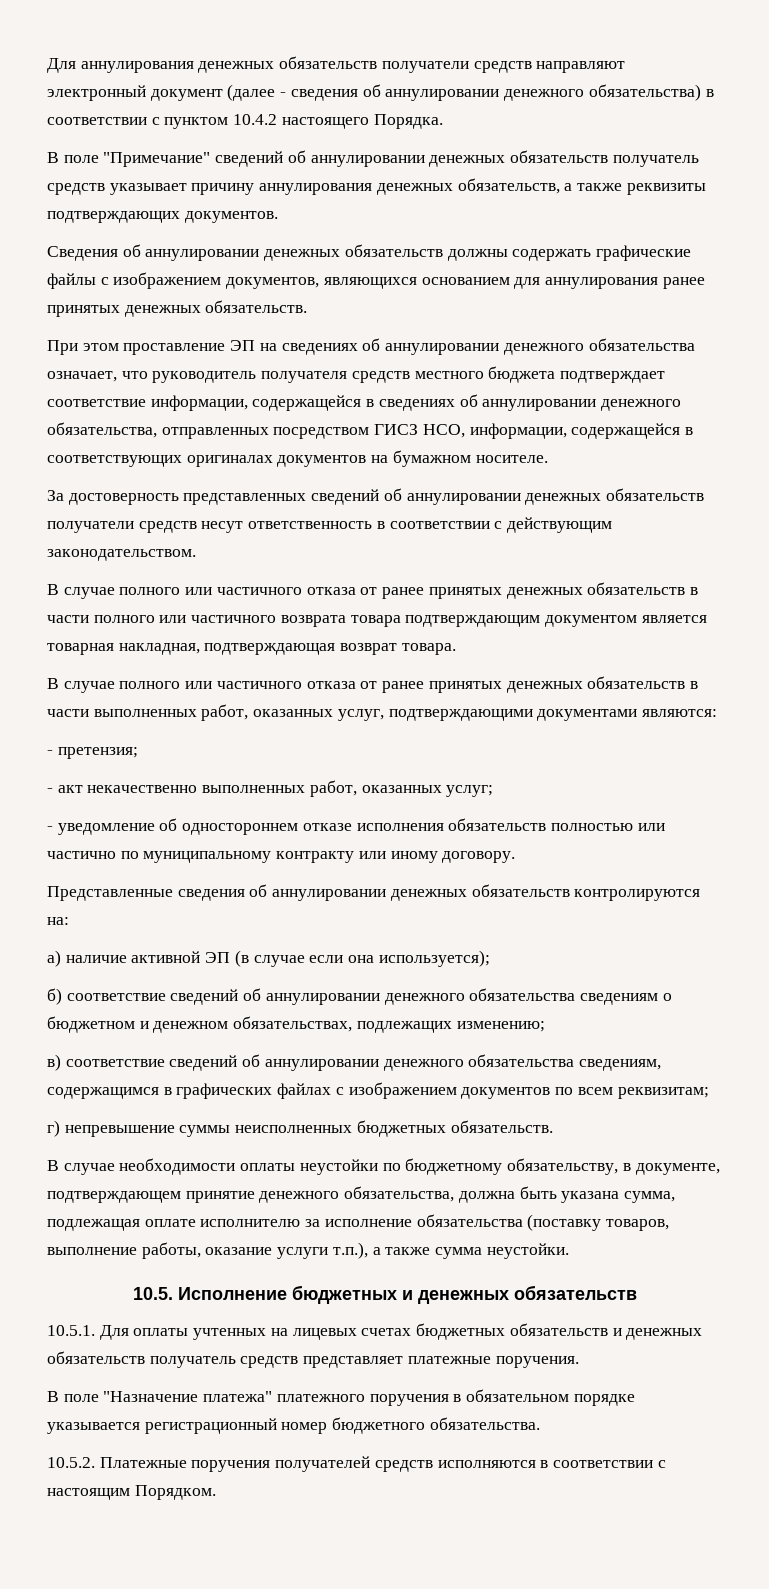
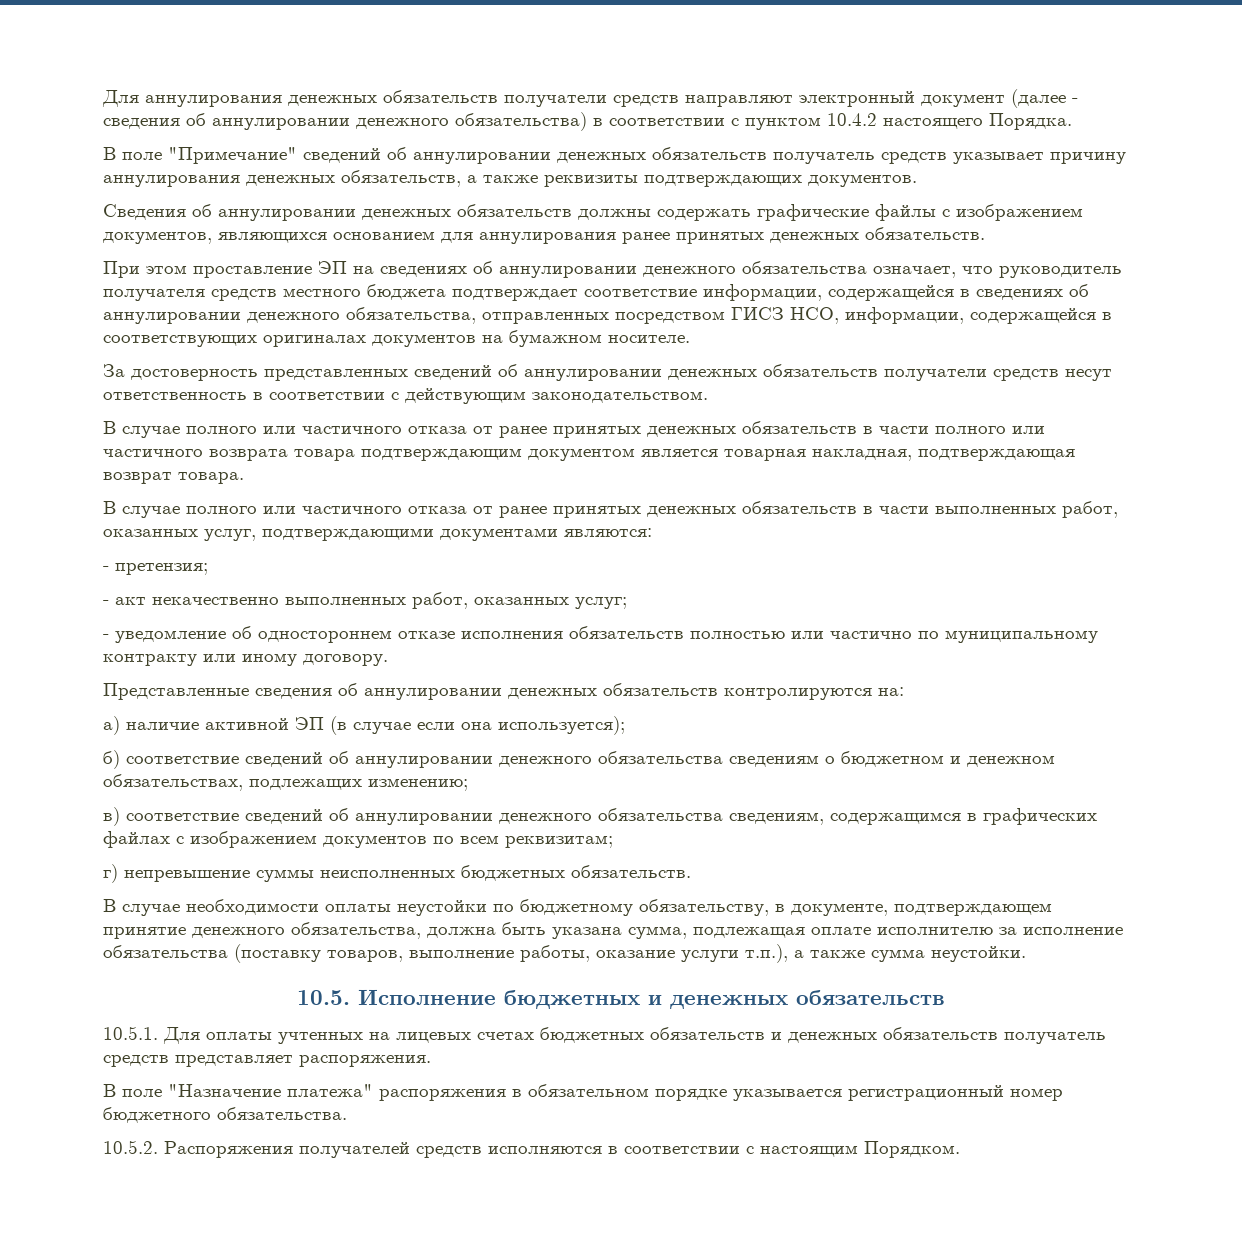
- 10.5.1. Для оплаты учтенных на лицевых счетах бюджетных обязательств и денежных обязательств получатель средств представляет платежные поручения.
+ 10.5.1. Для оплаты учтенных на лицевых счетах бюджетных обязательств и денежных обязательств получатель средств представляет распоряжения.
- В поле "Назначение платежа" платежного поручения в обязательном порядке указывается регистрационный номер бюджетного обязательства.
+ В поле "Назначение платежа" распоряжения в обязательном порядке указывается регистрационный номер бюджетного обязательства.
- 10.5.2. Платежные поручения получателей средств исполняются в соответствии с настоящим Порядком.
+ 10.5.2. Распоряжения получателей средств исполняются в соответствии с настоящим Порядком.

